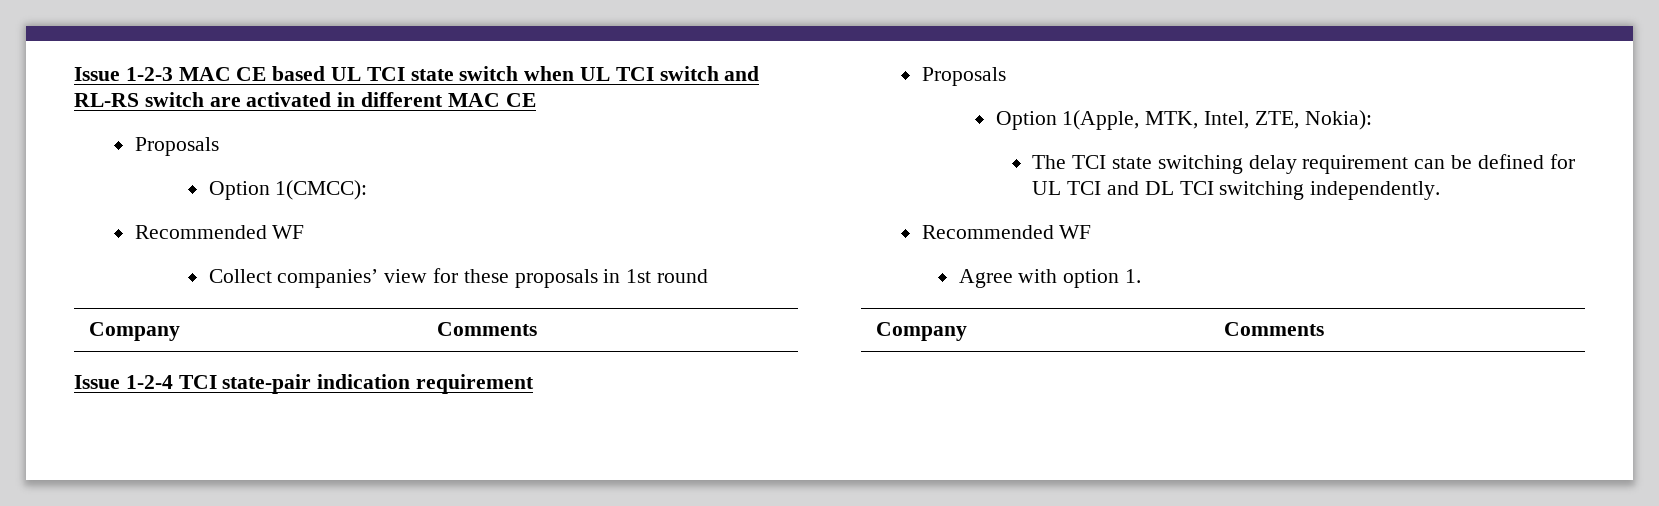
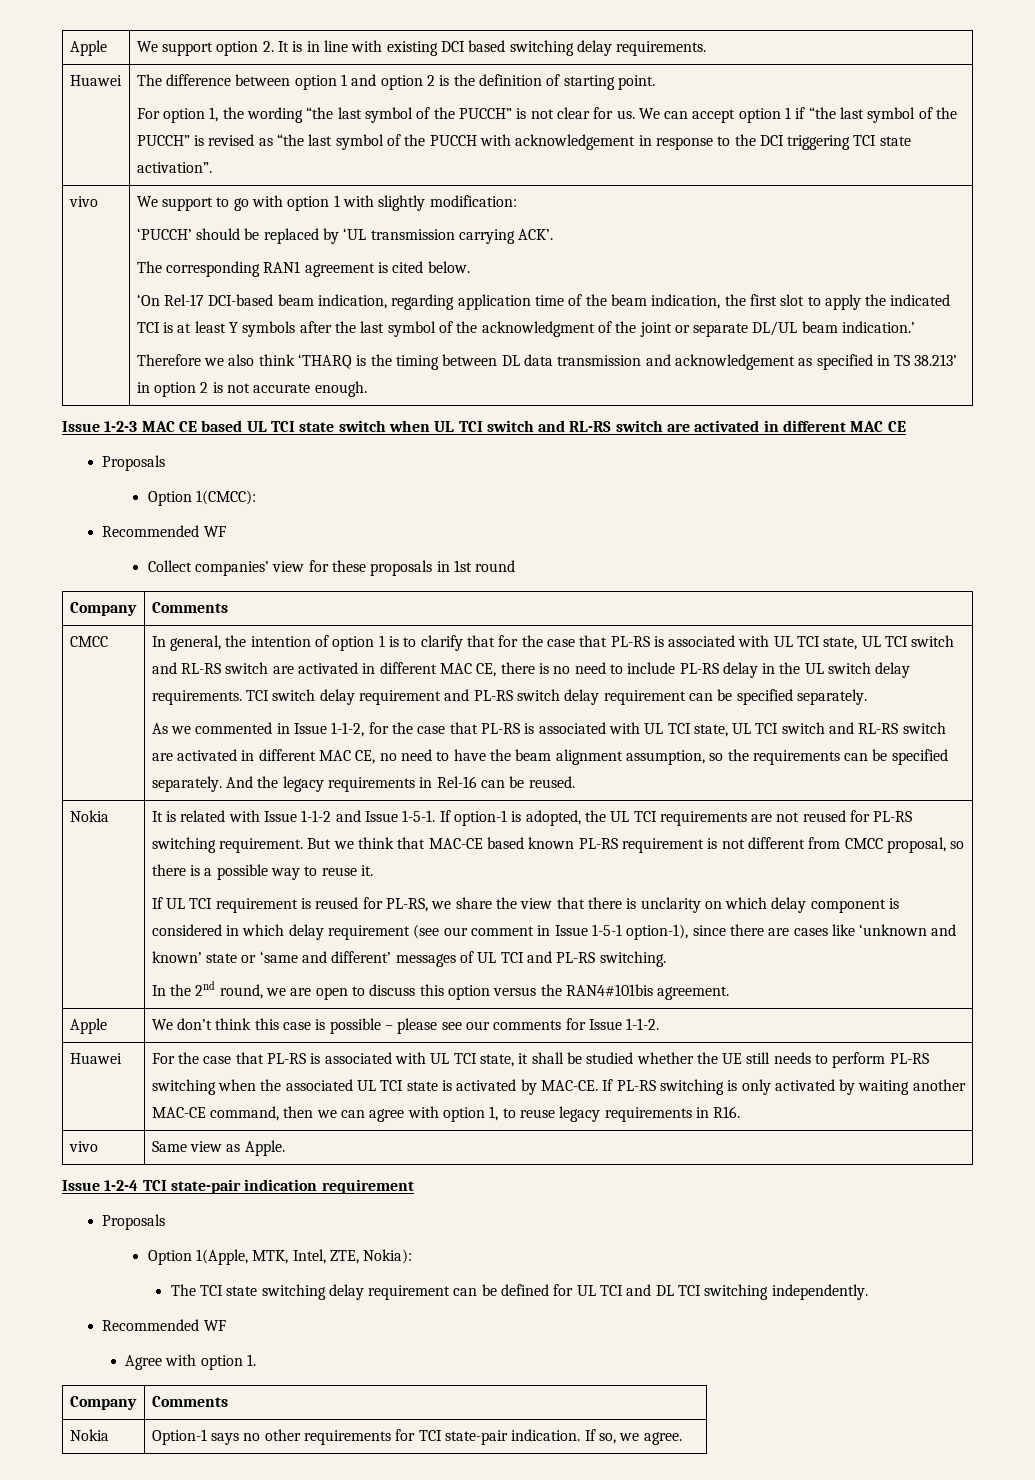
+ Apple | We support option 2. It is in line with existing DCI based switching delay requirements.
+ Huawei | The difference between option 1 and option 2 is the definition of starting point.
+ For option 1, the wording “the last symbol of the PUCCH” is not clear for us. We can accept option 1 if “the last symbol of the PUCCH” is revised as “the last symbol of the PUCCH with acknowledgement in response to the DCI triggering TCI state activation”.
+ vivo | We support to go with option 1 with slightly modification:
+ ‘PUCCH’ should be replaced by ‘UL transmission carrying ACK’.
+ The corresponding RAN1 agreement is cited below.
+ ‘On Rel-17 DCI-based beam indication, regarding application time of the beam indication, the first slot to apply the indicated TCI is at least Y symbols after the last symbol of the acknowledgment of the joint or separate DL/UL beam indication.’
+ Therefore we also think ‘THARQ is the timing between DL data transmission and acknowledgement as specified in TS 38.213’ in option 2 is not accurate enough.
+ CMCC | In general, the intention of option 1 is to clarify that for the case that PL-RS is associated with UL TCI state, UL TCI switch and RL-RS switch are activated in different MAC CE, there is no need to include PL-RS delay in the UL switch delay requirements. TCI switch delay requirement and PL-RS switch delay requirement can be specified separately.
+ As we commented in Issue 1-1-2, for the case that PL-RS is associated with UL TCI state, UL TCI switch and RL-RS switch are activated in different MAC CE, no need to have the beam alignment assumption, so the requirements can be specified separately. And the legacy requirements in Rel-16 can be reused.
+ Nokia | It is related with Issue 1-1-2 and Issue 1-5-1. If option-1 is adopted, the UL TCI requirements are not reused for PL-RS switching requirement. But we think that MAC-CE based known PL-RS requirement is not different from CMCC proposal, so there is a possible way to reuse it.
+ If UL TCI requirement is reused for PL-RS, we share the view that there is unclarity on which delay component is considered in which delay requirement (see our comment in Issue 1-5-1 option-1), since there are cases like ‘unknown and known’ state or ‘same and different’ messages of UL TCI and PL-RS switching.
+ In the 2nd round, we are open to discuss this option versus the RAN4#101bis agreement.
+ Apple | We don’t think this case is possible – please see our comments for Issue 1-1-2.
+ Huawei | For the case that PL-RS is associated with UL TCI state, it shall be studied whether the UE still needs to perform PL-RS switching when the associated UL TCI state is activated by MAC-CE. If PL-RS switching is only activated by waiting another MAC-CE command, then we can agree with option 1, to reuse legacy requirements in R16.
+ vivo | Same view as Apple.
+ Nokia | Option-1 says no other requirements for TCI state-pair indication. If so, we agree.

